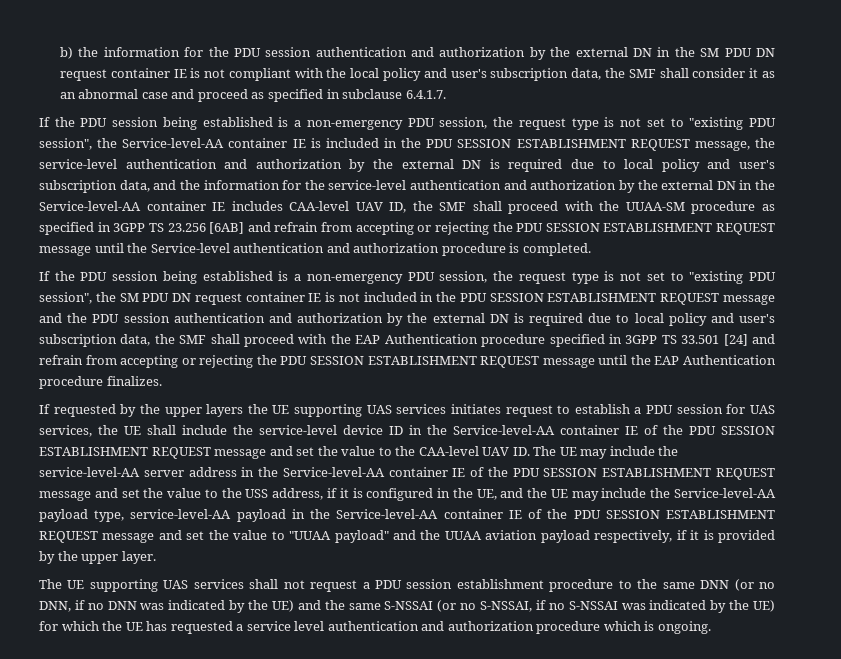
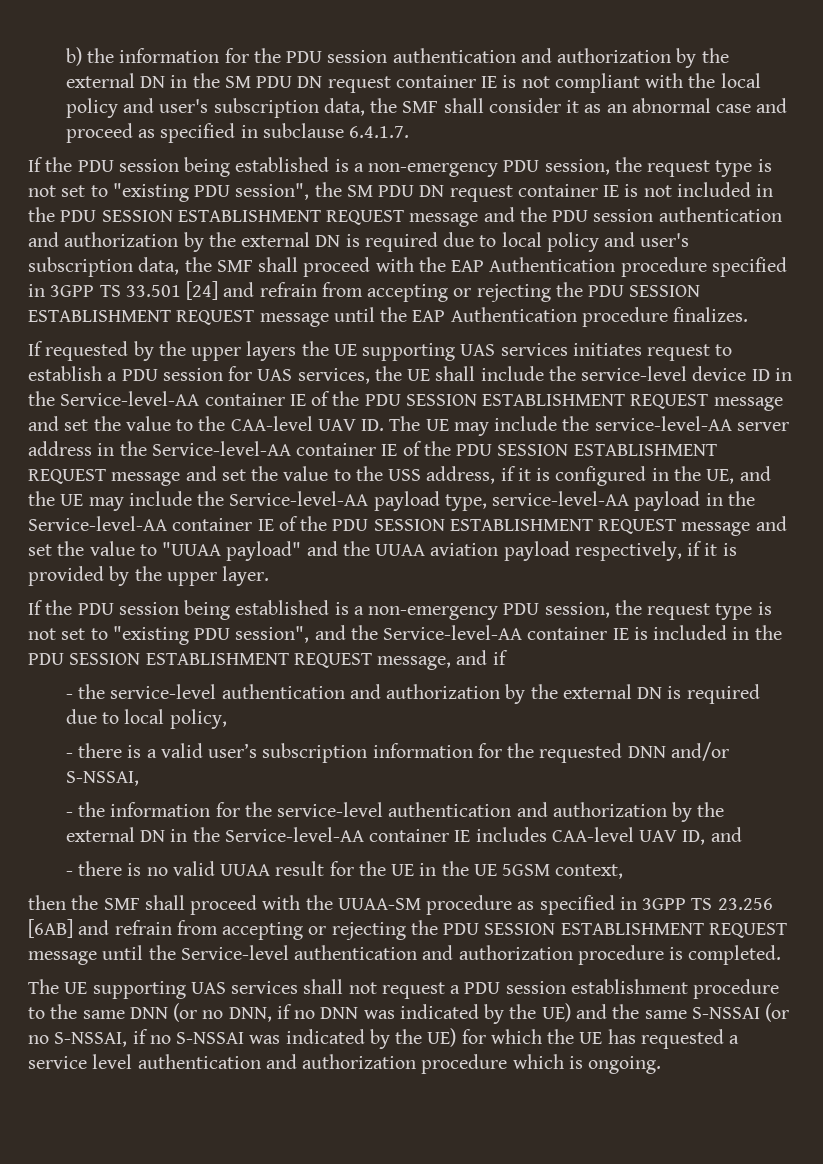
- If the PDU session being established is a non-emergency PDU session, the request type is not set to "existing PDU session", the Service-level-AA container IE is included in the PDU SESSION ESTABLISHMENT REQUEST message, the service-level authentication and authorization by the external DN is required due to local policy and user's subscription data, and the information for the service-level authentication and authorization by the external DN in the Service-level-AA container IE includes CAA-level UAV ID, the SMF shall proceed with the UUAA-SM procedure as specified in 3GPP TS 23.256 [6AB] and refrain from accepting or rejecting the PDU SESSION ESTABLISHMENT REQUEST message until the Service-level authentication and authorization procedure is completed.
+ If the PDU session being established is a non-emergency PDU session, the request type is not set to "existing PDU session", and the Service-level-AA container IE is included in the PDU SESSION ESTABLISHMENT REQUEST message, and if
+ - the service-level authentication and authorization by the external DN is required due to local policy,
+ - there is a valid user’s subscription information for the requested DNN and/or S-NSSAI,
+ - the information for the service-level authentication and authorization by the external DN in the Service-level-AA container IE includes CAA-level UAV ID, and
+ - there is no valid UUAA result for the UE in the UE 5GSM context,
+ then the SMF shall proceed with the UUAA-SM procedure as specified in 3GPP TS 23.256 [6AB] and refrain from accepting or rejecting the PDU SESSION ESTABLISHMENT REQUEST message until the Service-level authentication and authorization procedure is completed.

